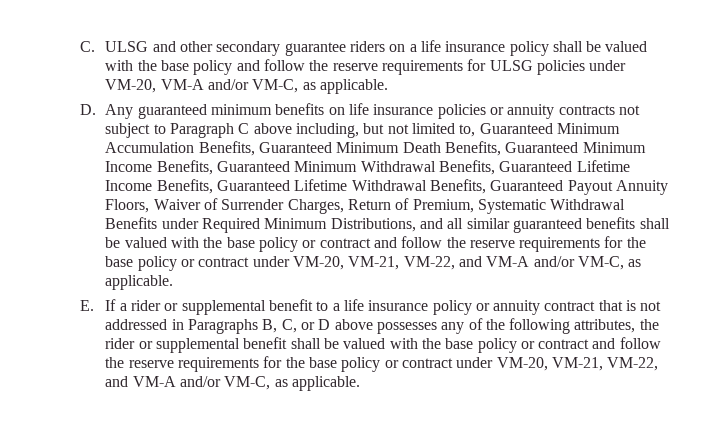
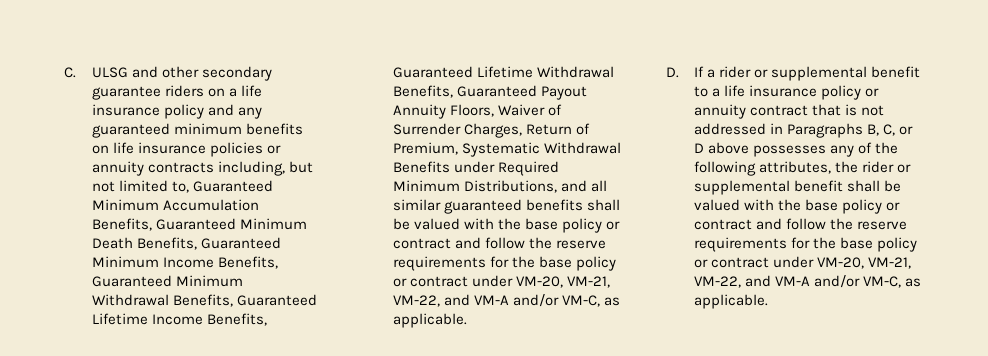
- C. ULSG and other secondary guarantee riders on a life insurance policy shall be valued with the base policy and follow the reserve requirements for ULSG policies under VM-20, VM-A and/or VM-C, as applicable.
- D. Any guaranteed minimum benefits on life insurance policies or annuity contracts not subject to Paragraph C above including, but not limited to, Guaranteed Minimum Accumulation Benefits, Guaranteed Minimum Death Benefits, Guaranteed Minimum Income Benefits, Guaranteed Minimum Withdrawal Benefits, Guaranteed Lifetime Income Benefits, Guaranteed Lifetime Withdrawal Benefits, Guaranteed Payout Annuity Floors, Waiver of Surrender Charges, Return of Premium, Systematic Withdrawal Benefits under Required Minimum Distributions, and all similar guaranteed benefits shall be valued with the base policy or contract and follow the reserve requirements for the base policy or contract under VM-20, VM-21, VM-22, and VM-A and/or VM-C, as applicable.
+ C. ULSG and other secondary guarantee riders on a life insurance policy and any guaranteed minimum benefits on life insurance policies or annuity contracts including, but not limited to, Guaranteed Minimum Accumulation Benefits, Guaranteed Minimum Death Benefits, Guaranteed Minimum Income Benefits, Guaranteed Minimum Withdrawal Benefits, Guaranteed Lifetime Income Benefits, Guaranteed Lifetime Withdrawal Benefits, Guaranteed Payout Annuity Floors, Waiver of Surrender Charges, Return of Premium, Systematic Withdrawal Benefits under Required Minimum Distributions, and all similar guaranteed benefits shall be valued with the base policy or contract and follow the reserve requirements for the base policy or contract under VM-20, VM-21, VM-22, and VM-A and/or VM-C, as applicable.
- E. If a rider or supplemental benefit to a life insurance policy or annuity contract that is not addressed in Paragraphs B, C, or D above possesses any of the following attributes, the rider or supplemental benefit shall be valued with the base policy or contract and follow the reserve requirements for the base policy or contract under VM-20, VM-21, VM-22, and VM-A and/or VM-C, as applicable.
+ D. If a rider or supplemental benefit to a life insurance policy or annuity contract that is not addressed in Paragraphs B, C, or D above possesses any of the following attributes, the rider or supplemental benefit shall be valued with the base policy or contract and follow the reserve requirements for the base policy or contract under VM-20, VM-21, VM-22, and VM-A and/or VM-C, as applicable.

